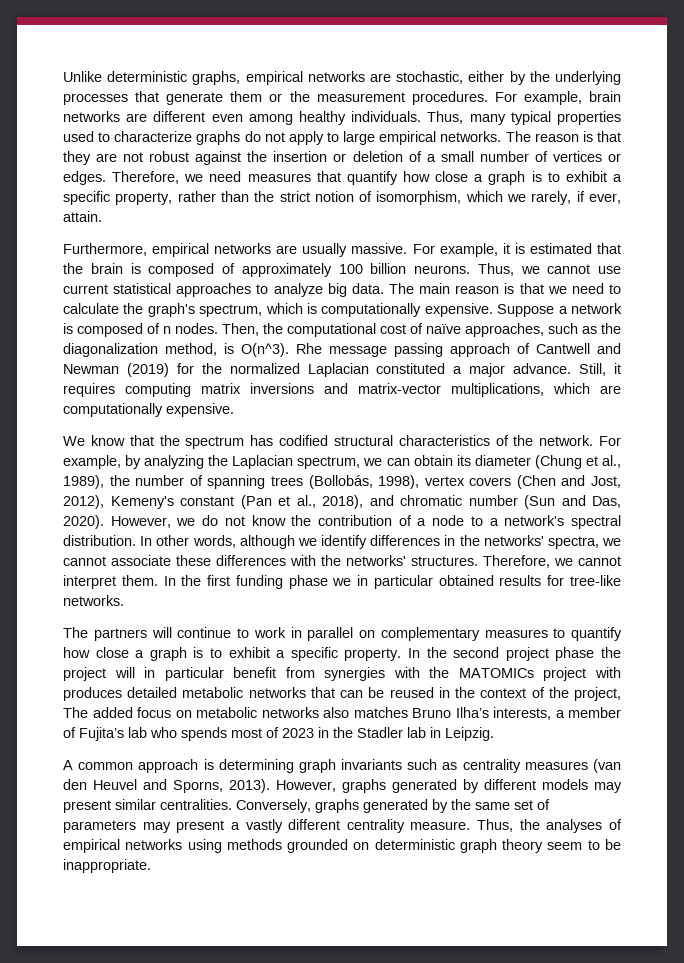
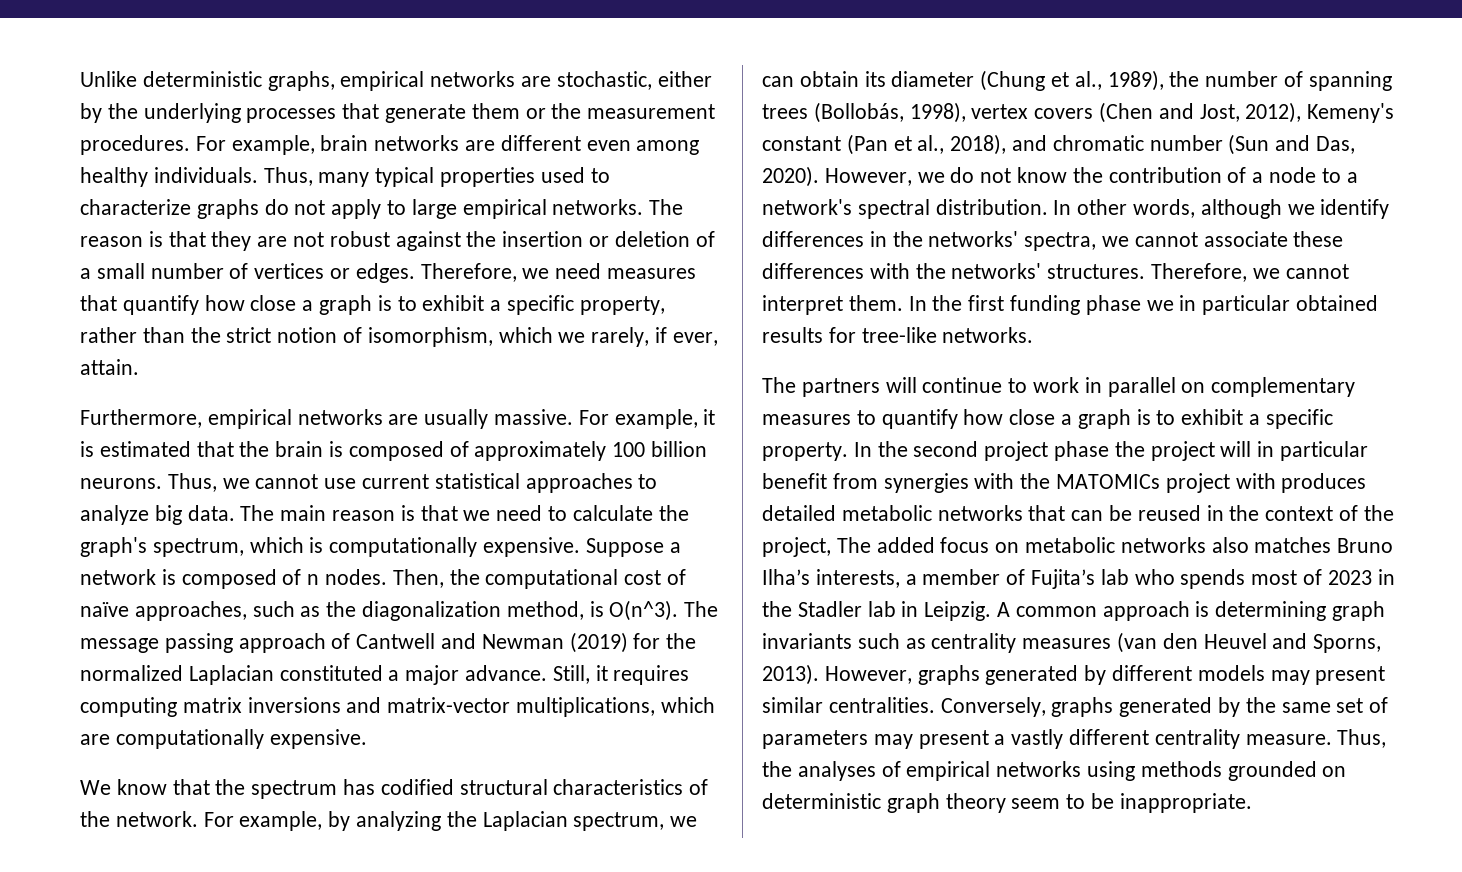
- Rhe message passing approach of Cantwell and Newman (2019) for the normalized Laplacian constituted a major advance.
+ The message passing approach of Cantwell and Newman (2019) for the normalized Laplacian constituted a major advance.
- In the second project phase the project will in particular benefit from synergies with the MATOMICs project with produces detailed metabolic networks that can be reused in the context of the project, The added focus on metabolic networks also matches Bruno Ilha’s interests, a member of Fujita’s lab who spends most of 2023 in the Stadler lab in Leipzig.
- A common approach is determining graph invariants such as centrality measures (van den Heuvel and Sporns, 2013).
+ In the second project phase the project will in particular benefit from synergies with the MATOMICs project with produces detailed metabolic networks that can be reused in the context of the project, The added focus on metabolic networks also matches Bruno Ilha’s interests, a member of Fujita’s lab who spends most of 2023 in the Stadler lab in Leipzig. A common approach is determining graph invariants such as centrality measures (van den Heuvel and Sporns, 2013).

